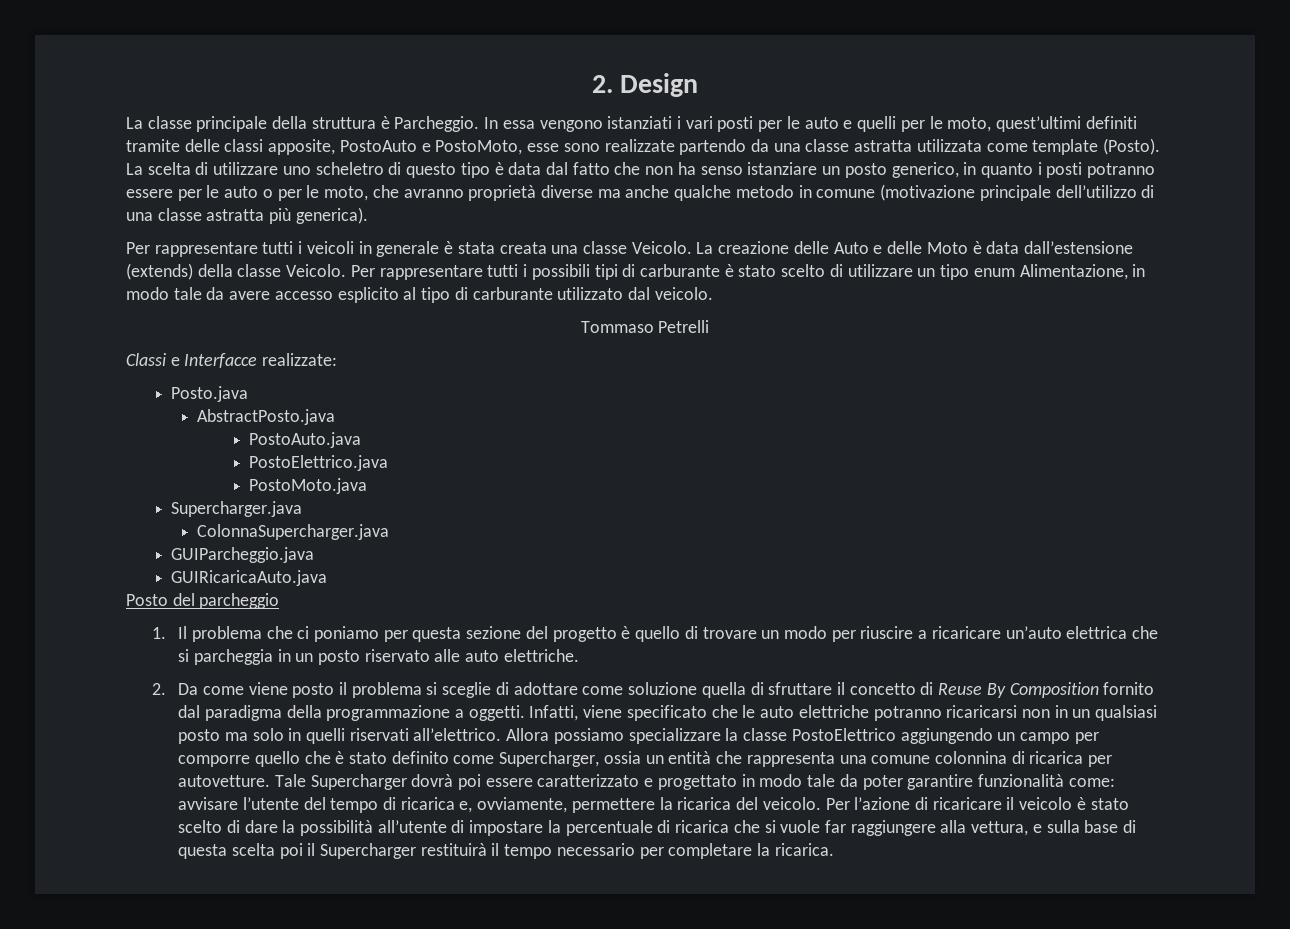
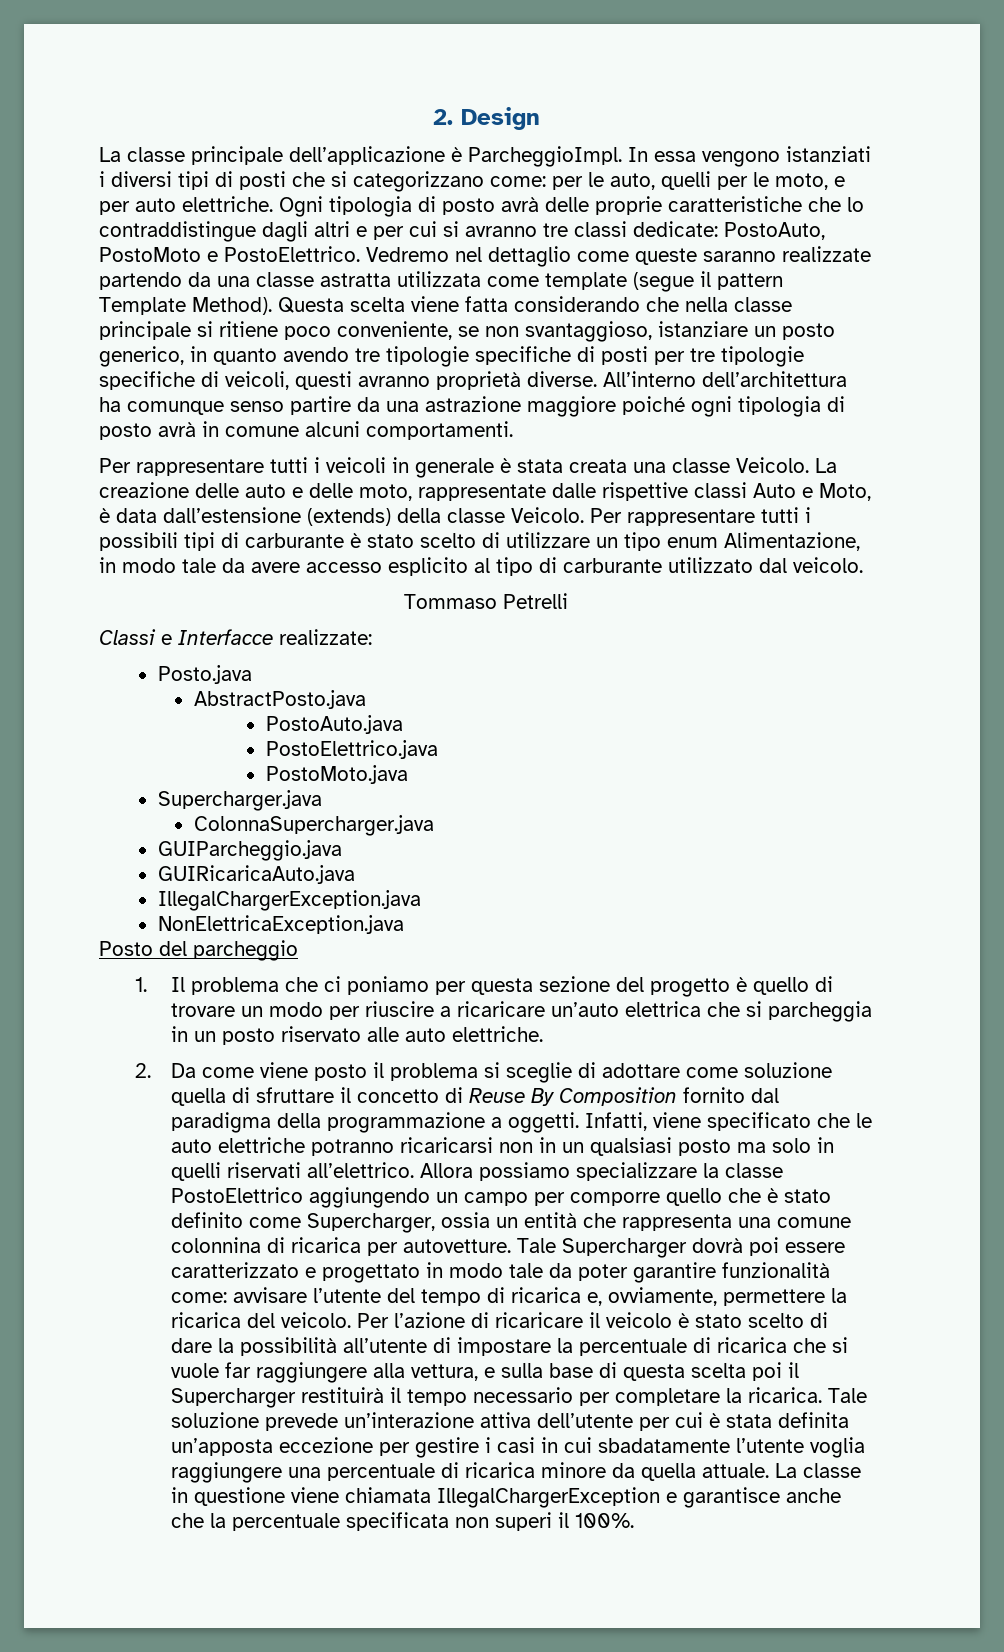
- La classe principale della struttura è Parcheggio.
+ La classe principale dell’applicazione è ParcheggioImpl.
- In essa vengono istanziati i vari posti per le auto e quelli per le moto, quest’ultimi definiti tramite delle classi apposite, PostoAuto e PostoMoto, esse sono realizzate partendo da una classe astratta utilizzata come template (Posto). La scelta di utilizzare uno scheletro di questo tipo è data dal fatto che non ha senso istanziare un posto generico, in quanto i posti potranno essere per le auto o per le moto, che avranno proprietà diverse ma anche qualche metodo in comune (motivazione principale dell’utilizzo di una classe astratta più generica).
+ In essa vengono istanziati i diversi tipi di posti che si categorizzano come: per le auto, quelli per le moto, e per auto elettriche. Ogni tipologia di posto avrà delle proprie caratteristiche che lo contraddistingue dagli altri e per cui si avranno tre classi dedicate: PostoAuto, PostoMoto e PostoElettrico. Vedremo nel dettaglio come queste saranno realizzate partendo da una classe astratta utilizzata come template (segue il pattern Template Method). Questa scelta viene fatta considerando che nella classe principale si ritiene poco conveniente, se non svantaggioso, istanziare un posto generico, in quanto avendo tre tipologie specifiche di posti per tre tipologie specifiche di veicoli, questi avranno proprietà diverse. All’interno dell’architettura ha comunque senso partire da una astrazione maggiore poiché ogni tipologia di posto avrà in comune alcuni comportamenti.
- La creazione delle Auto e delle Moto è data dall’estensione (extends) della classe Veicolo.
+ La creazione delle auto e delle moto, rappresentate dalle rispettive classi Auto e Moto, è data dall’estensione (extends) della classe Veicolo.
+ IllegalChargerException.java
+ NonElettricaException.java
+ Tale soluzione prevede un’interazione attiva dell’utente per cui è stata definita un’apposta eccezione per gestire i casi in cui sbadatamente l’utente voglia raggiungere una percentuale di ricarica minore da quella attuale. La classe in questione viene chiamata IllegalChargerException e garantisce anche che la percentuale specificata non superi il 100%.

